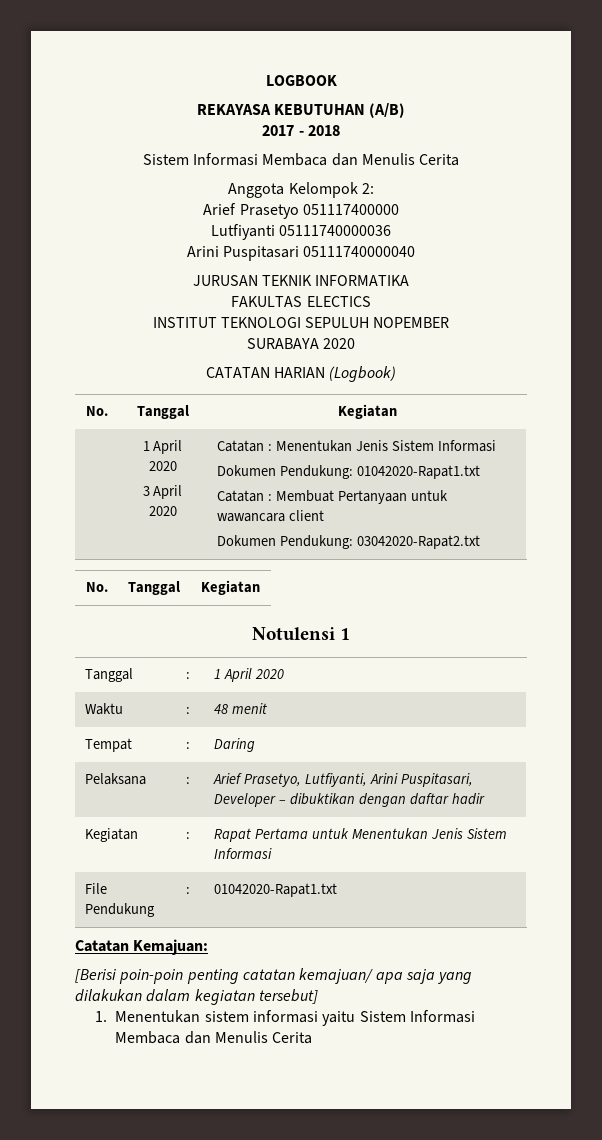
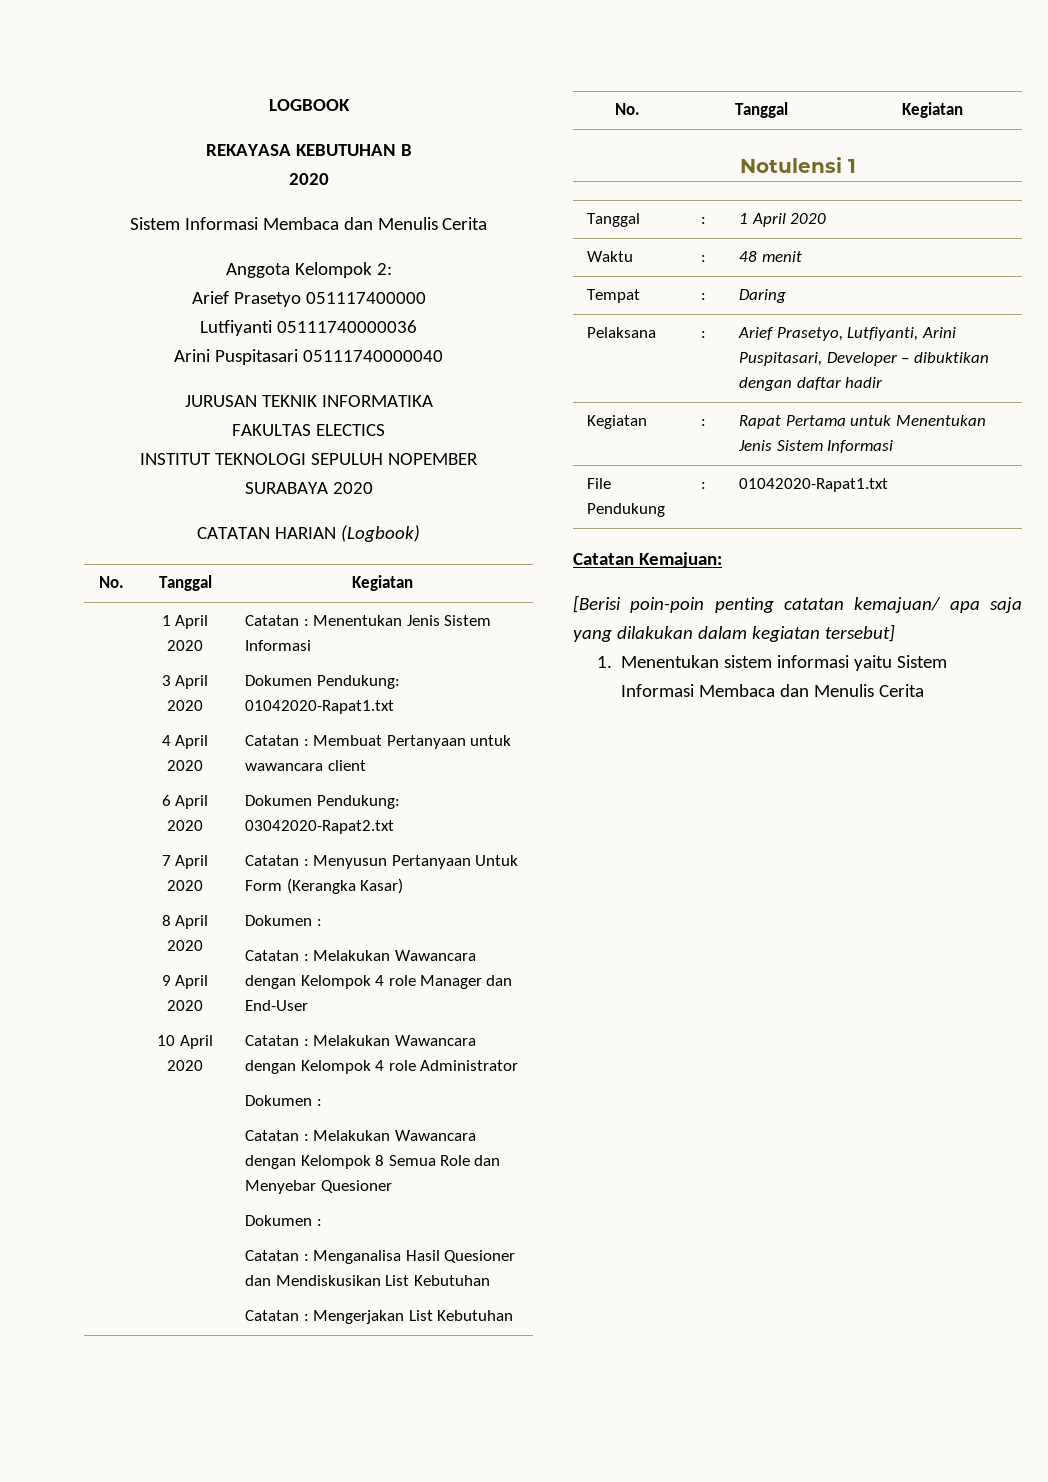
- REKAYASA KEBUTUHAN (A/B)
- 2017 - 2018
+ REKAYASA KEBUTUHAN B
+ 2020
+ 4 April 2020
+ 6 April 2020
+ 7 April 2020
+ 8 April 2020
+ 9 April 2020
+ 10 April 2020
+ Catatan : Menyusun Pertanyaan Untuk Form (Kerangka Kasar)
+ Dokumen :
+ Catatan : Melakukan Wawancara dengan Kelompok 4 role Manager dan End-User
+ Catatan : Melakukan Wawancara dengan Kelompok 4 role Administrator
+ Dokumen :
+ Catatan : Melakukan Wawancara dengan Kelompok 8 Semua Role dan Menyebar Quesioner
+ Dokumen :
+ Catatan : Menganalisa Hasil Quesioner dan Mendiskusikan List Kebutuhan
+ Catatan : Mengerjakan List Kebutuhan

